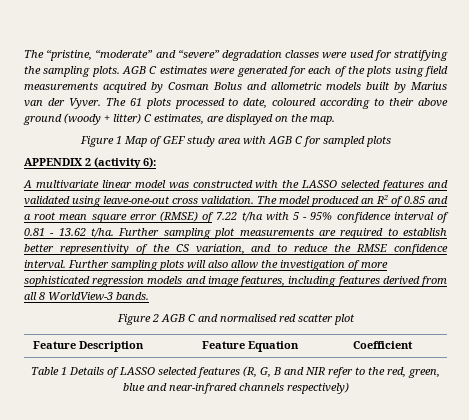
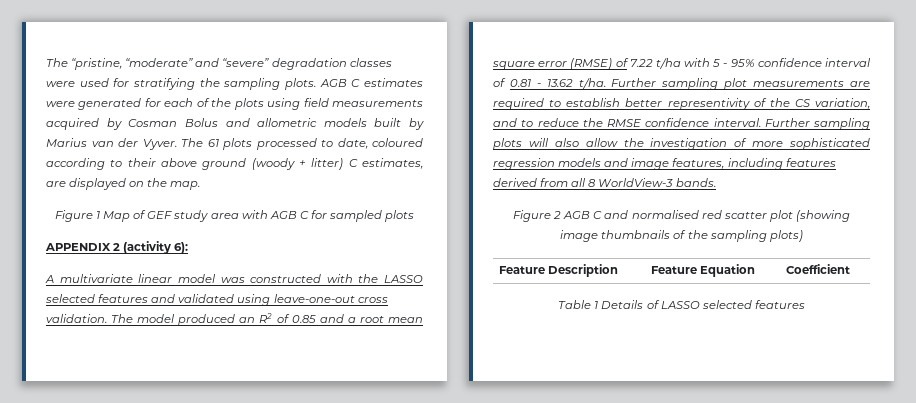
- Figure 2 AGB C and normalised red scatter plot
+ Figure 2 AGB C and normalised red scatter plot (showing image thumbnails of the sampling plots)
- Table 1 Details of LASSO selected features (R, G, B and NIR refer to the red, green, blue and near-infrared channels respectively)
+ Table 1 Details of LASSO selected features

